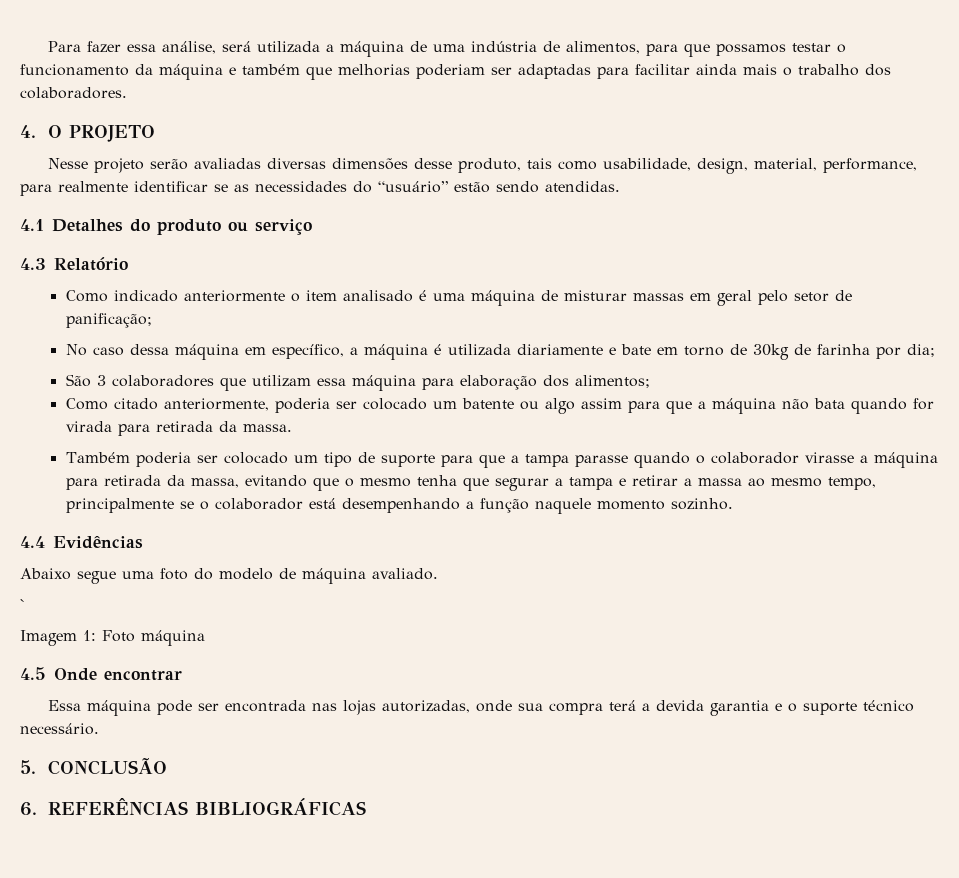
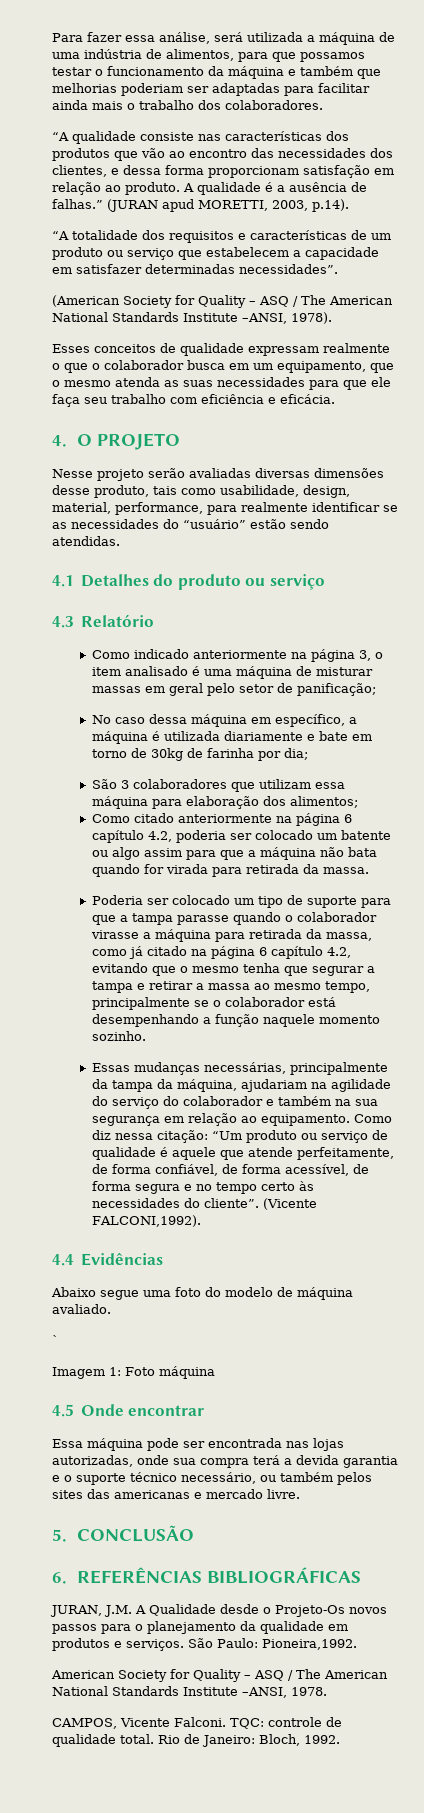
+ “A qualidade consiste nas características dos produtos que vão ao encontro das necessidades dos clientes, e dessa forma proporcionam satisfação em relação ao produto. A qualidade é a ausência de falhas.” (JURAN apud MORETTI, 2003, p.14).
+ “A totalidade dos requisitos e características de um produto ou serviço que estabelecem a capacidade em satisfazer determinadas necessidades”.
+ (American Society for Quality – ASQ / The American National Standards Institute –ANSI, 1978).
+ Esses conceitos de qualidade expressam realmente o que o colaborador busca em um equipamento, que o mesmo atenda as suas necessidades para que ele faça seu trabalho com eficiência e eficácia.
- Como indicado anteriormente o item analisado é uma máquina de misturar massas em geral pelo setor de panificação;
+ Como indicado anteriormente na página 3, o item analisado é uma máquina de misturar massas em geral pelo setor de panificação;
- Como citado anteriormente, poderia ser colocado um batente ou algo assim para que a máquina não bata quando for virada para retirada da massa.
+ Como citado anteriormente na página 6 capítulo 4.2, poderia ser colocado um batente ou algo assim para que a máquina não bata quando for virada para retirada da massa.
- Também poderia ser colocado um tipo de suporte para que a tampa parasse quando o colaborador virasse a máquina para retirada da massa, evitando que o mesmo tenha que segurar a tampa e retirar a massa ao mesmo tempo, principalmente se o colaborador está desempenhando a função naquele momento sozinho.
+ Poderia ser colocado um tipo de suporte para que a tampa parasse quando o colaborador virasse a máquina para retirada da massa, como já citado na página 6 capítulo 4.2, evitando que o mesmo tenha que segurar a tampa e retirar a massa ao mesmo tempo, principalmente se o colaborador está desempenhando a função naquele momento sozinho.
+ Essas mudanças necessárias, principalmente da tampa da máquina, ajudariam na agilidade do serviço do colaborador e também na sua segurança em relação ao equipamento. Como diz nessa citação: “Um produto ou serviço de qualidade é aquele que atende perfeitamente, de forma confiável, de forma acessível, de forma segura e no tempo certo às necessidades do cliente”. (Vicente FALCONI,1992).
- Essa máquina pode ser encontrada nas lojas autorizadas, onde sua compra terá a devida garantia e o suporte técnico necessário.
+ Essa máquina pode ser encontrada nas lojas autorizadas, onde sua compra terá a devida garantia e o suporte técnico necessário, ou também pelos sites das americanas e mercado livre.
+ JURAN, J.M. A Qualidade desde o Projeto-Os novos passos para o planejamento da qualidade em produtos e serviços. São Paulo: Pioneira,1992.
+ American Society for Quality – ASQ / The American National Standards Institute –ANSI, 1978.
+ CAMPOS, Vicente Falconi. TQC: controle de qualidade total. Rio de Janeiro: Bloch, 1992.

